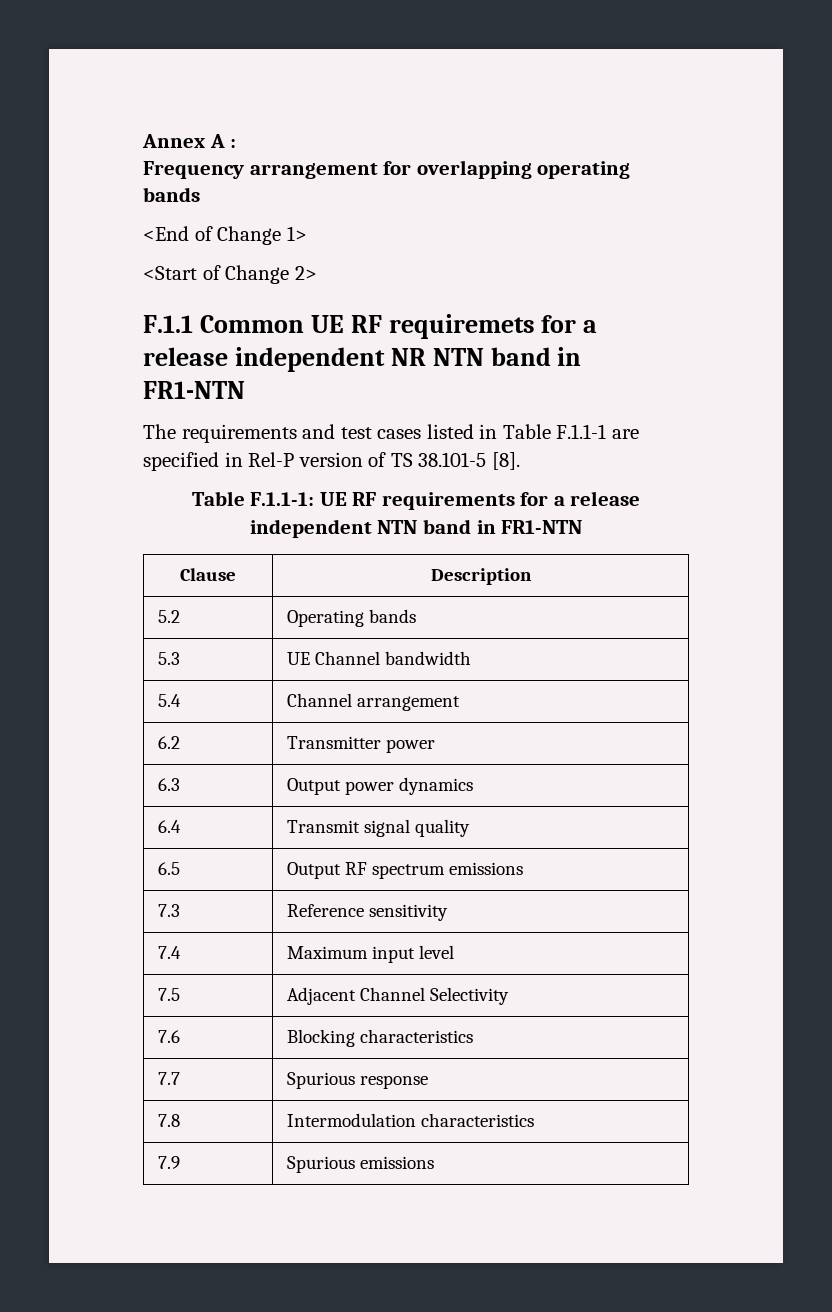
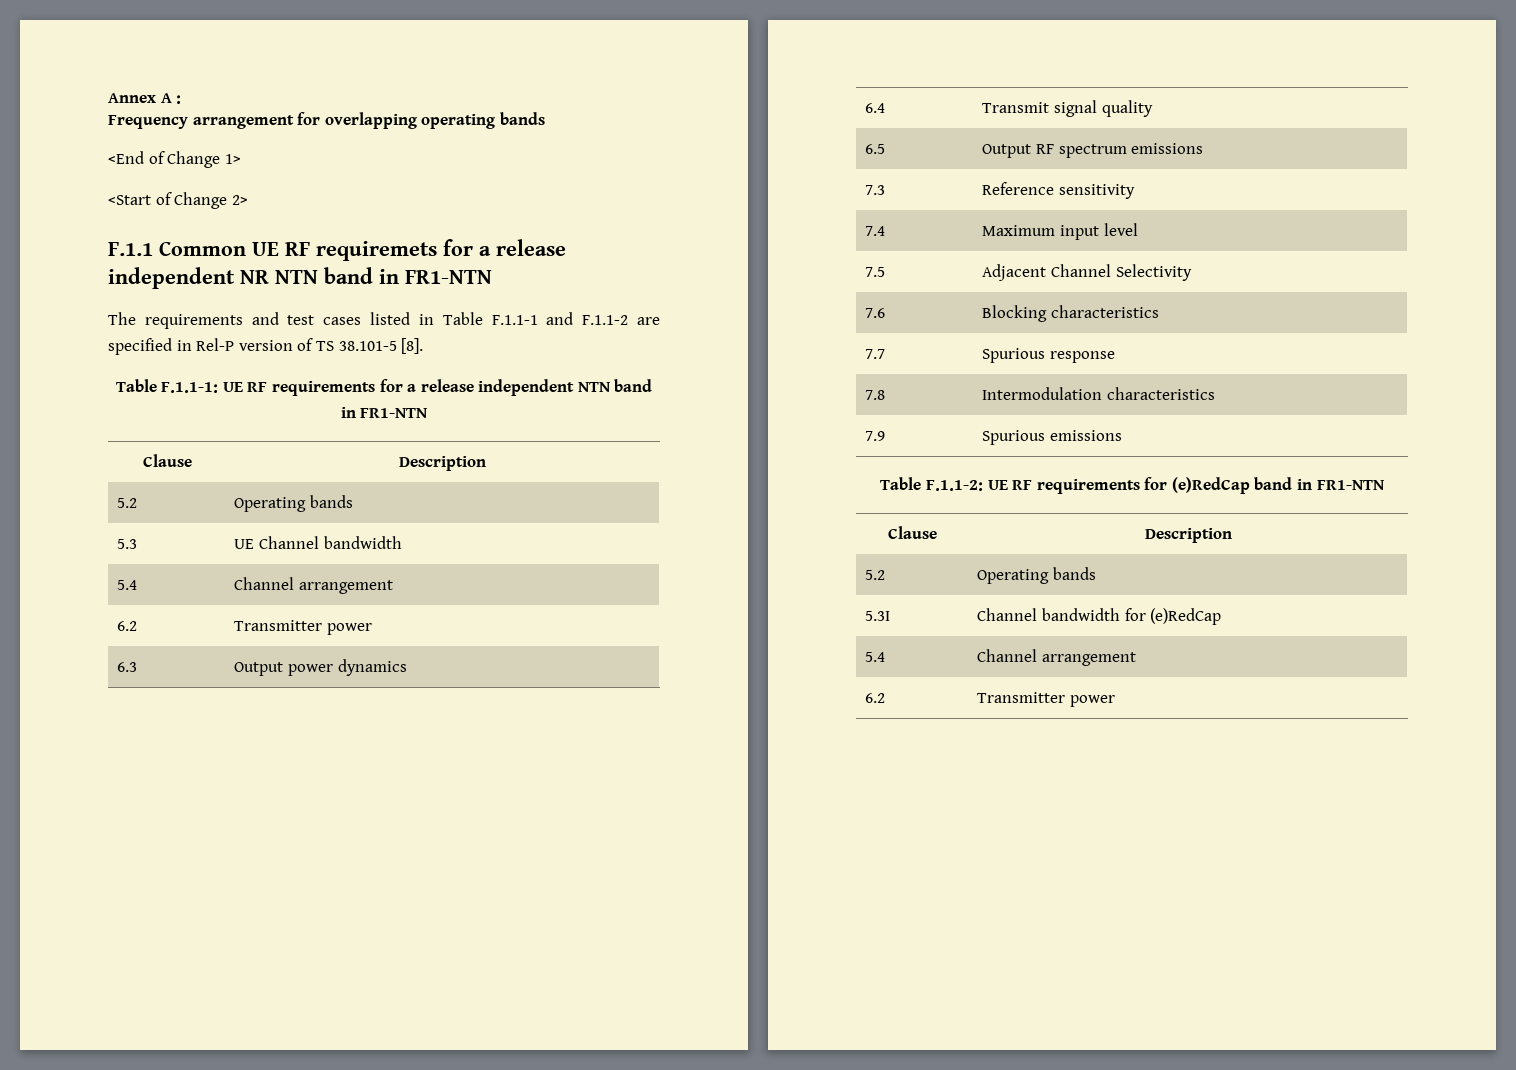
- The requirements and test cases listed in Table F.1.1-1 are specified in Rel-P version of TS 38.101-5 [8].
+ The requirements and test cases listed in Table F.1.1-1 and F.1.1-2 are specified in Rel-P version of TS 38.101-5 [8].
+ Table F.1.1-2: UE RF requirements for (e)RedCap band in FR1-NTN
+ Clause | Description
+ 5.2 | Operating bands
+ 5.3I | Channel bandwidth for (e)RedCap
+ 5.4 | Channel arrangement
+ 6.2 | Transmitter power

